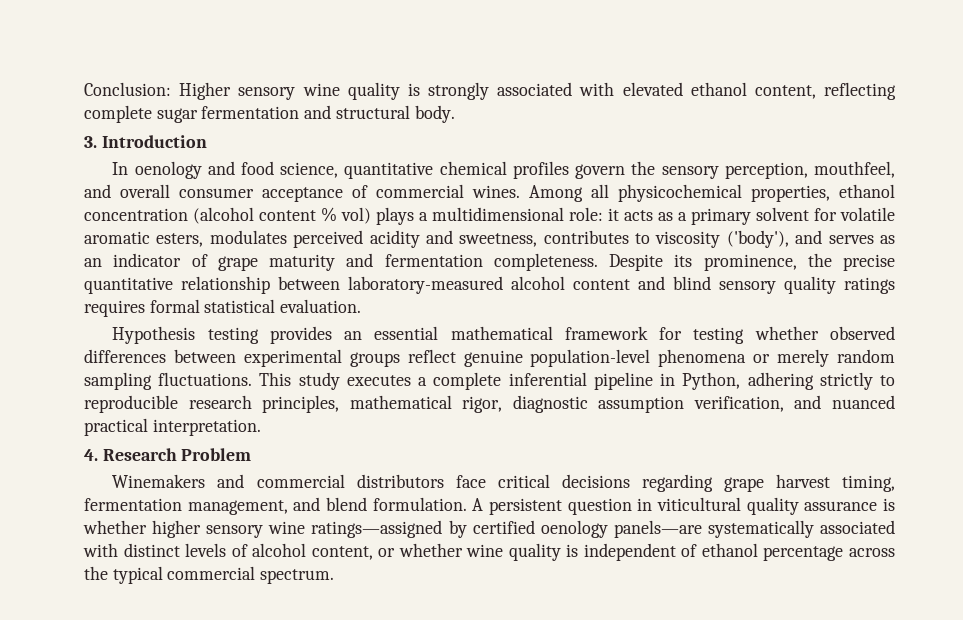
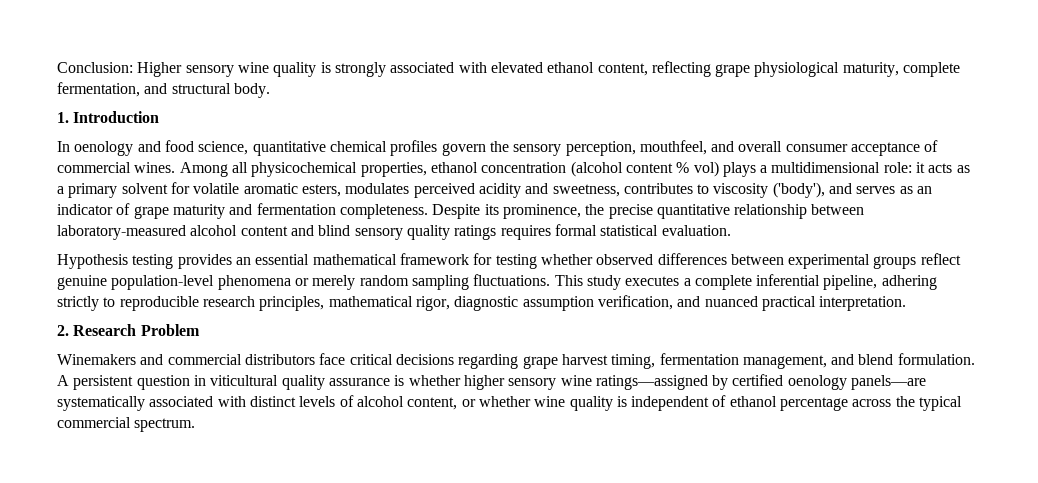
- Conclusion: Higher sensory wine quality is strongly associated with elevated ethanol content, reflecting complete sugar fermentation and structural body.
+ Conclusion: Higher sensory wine quality is strongly associated with elevated ethanol content, reflecting grape physiological maturity, complete fermentation, and structural body.
- 3. Introduction
+ 1. Introduction
- This study executes a complete inferential pipeline in Python, adhering strictly to reproducible research principles, mathematical rigor, diagnostic assumption verification, and nuanced practical interpretation.
+ This study executes a complete inferential pipeline, adhering strictly to reproducible research principles, mathematical rigor, diagnostic assumption verification, and nuanced practical interpretation.
- 4. Research Problem
+ 2. Research Problem

